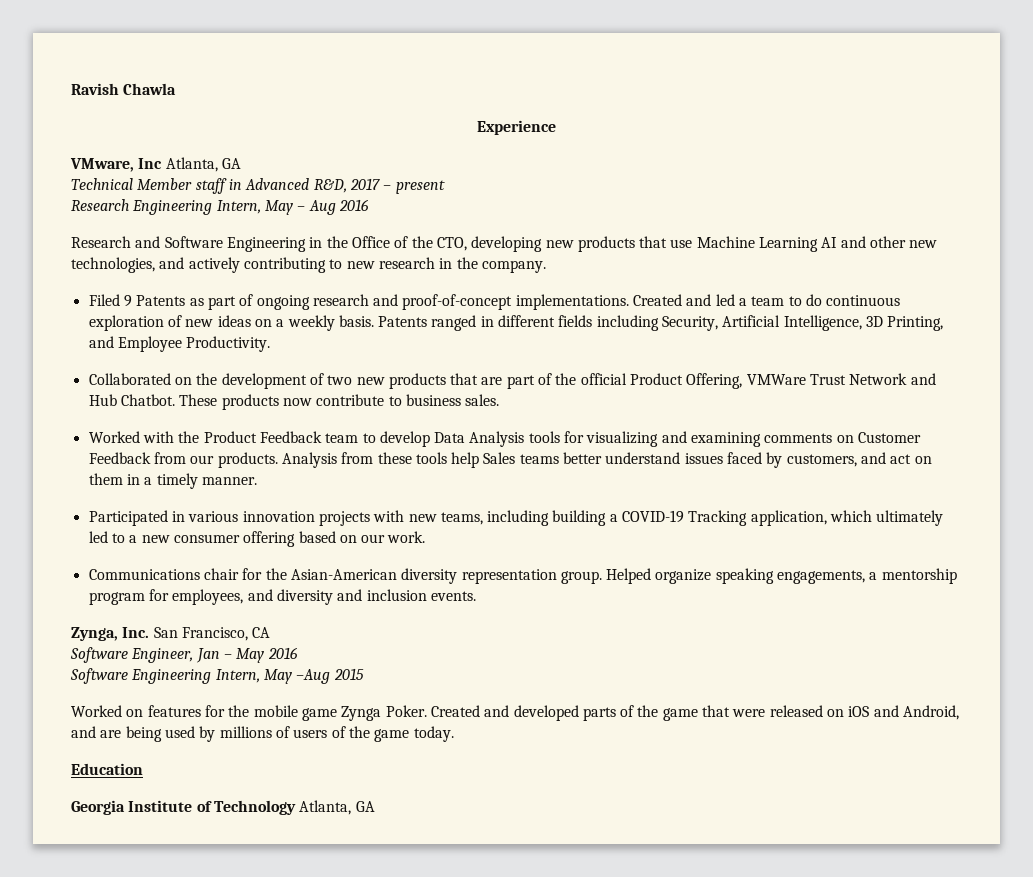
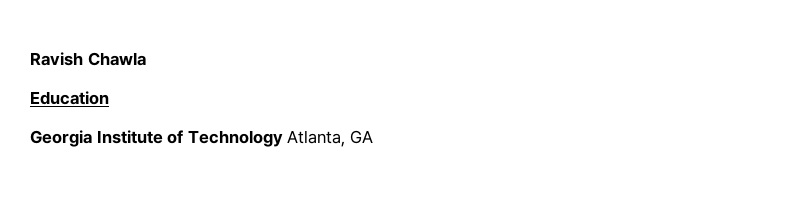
- Experience
- VMware, Inc Atlanta, GA
- Technical Member staff in Advanced R&D, 2017 – present
- Research Engineering Intern, May – Aug 2016
- Research and Software Engineering in the Office of the CTO, developing new products that use Machine Learning AI and other new technologies, and actively contributing to new research in the company.
- Filed 9 Patents as part of ongoing research and proof-of-concept implementations. Created and led a team to do continuous exploration of new ideas on a weekly basis. Patents ranged in different fields including Security, Artificial Intelligence, 3D Printing, and Employee Productivity.
- Collaborated on the development of two new products that are part of the official Product Offering, VMWare Trust Network and Hub Chatbot. These products now contribute to business sales.
- Worked with the Product Feedback team to develop Data Analysis tools for visualizing and examining comments on Customer Feedback from our products. Analysis from these tools help Sales teams better understand issues faced by customers, and act on them in a timely manner.
- Participated in various innovation projects with new teams, including building a COVID-19 Tracking application, which ultimately led to a new consumer offering based on our work.
- Communications chair for the Asian-American diversity representation group. Helped organize speaking engagements, a mentorship program for employees, and diversity and inclusion events.
- Zynga, Inc. San Francisco, CA
- Software Engineer, Jan – May 2016
- Software Engineering Intern, May –Aug 2015
- Worked on features for the mobile game Zynga Poker. Created and developed parts of the game that were released on iOS and Android, and are being used by millions of users of the game today.

